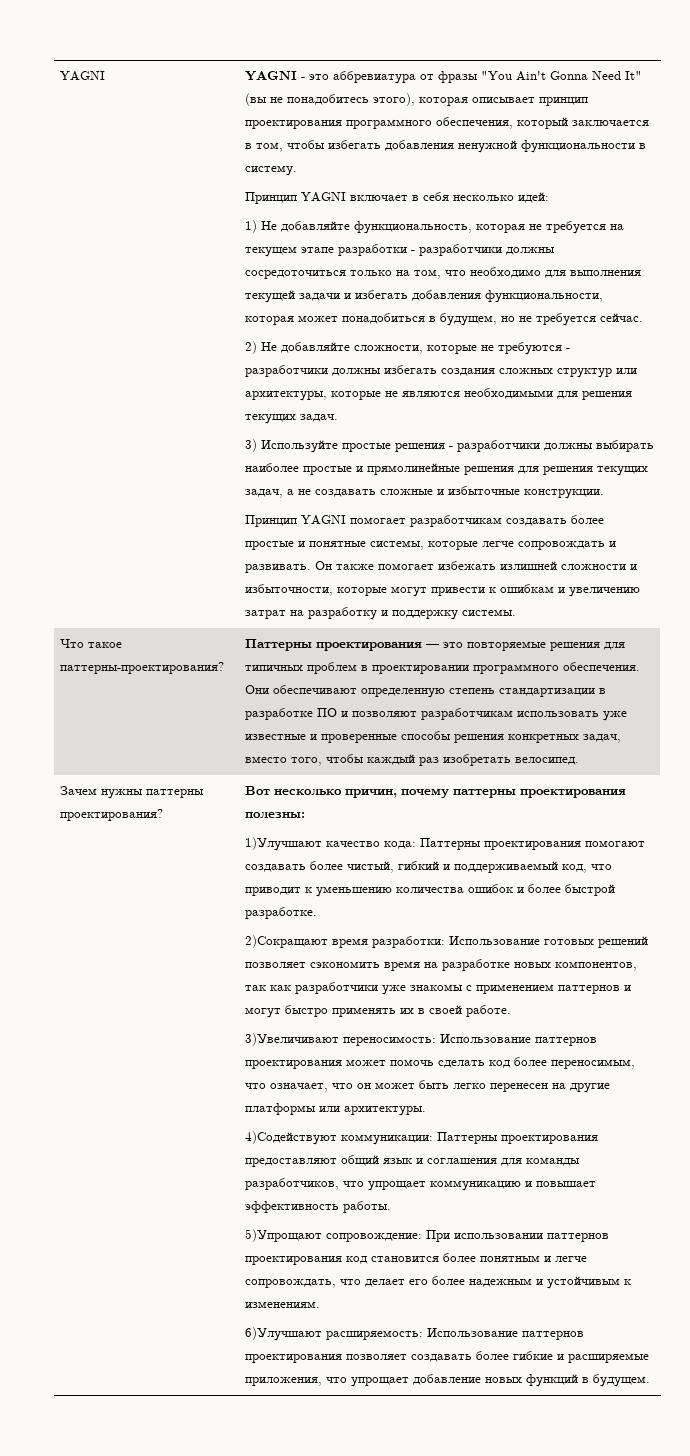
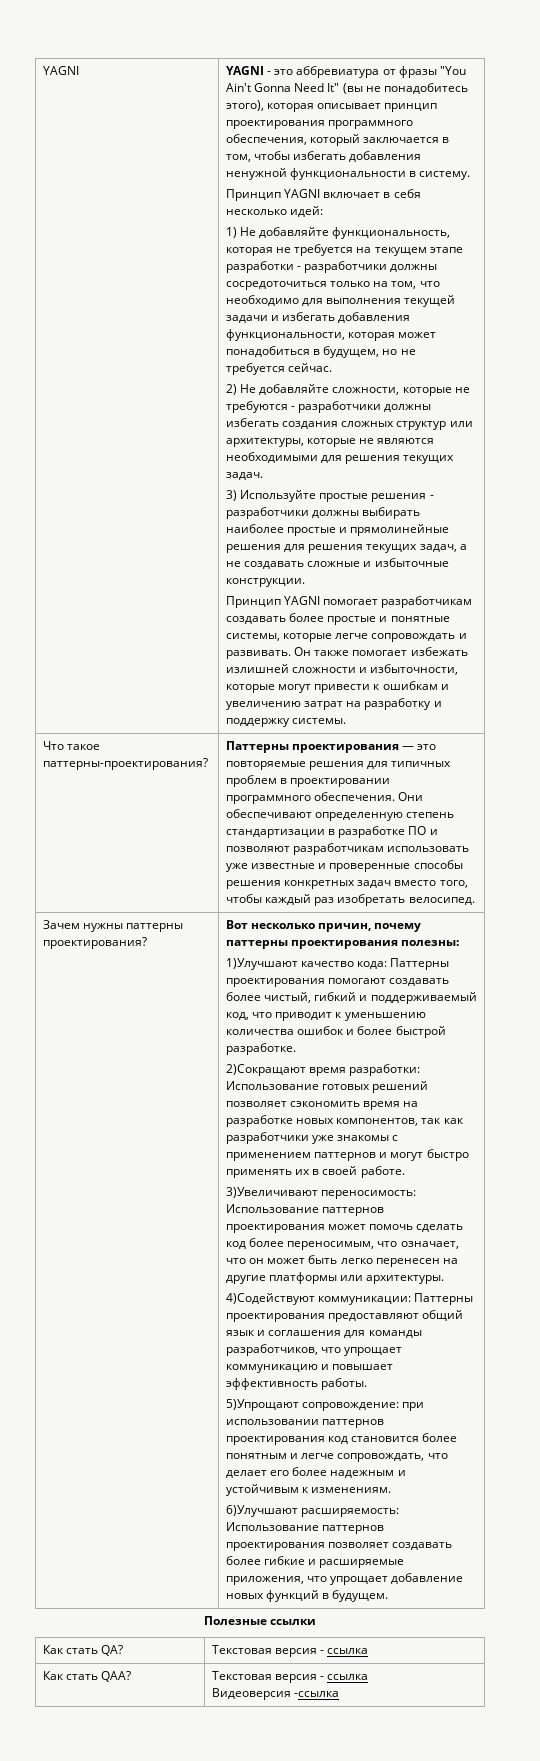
- Они обеспечивают определенную степень стандартизации в разработке ПО и позволяют разработчикам использовать уже известные и проверенные способы решения конкретных задач, вместо того, чтобы каждый раз изобретать велосипед.
+ Они обеспечивают определенную степень стандартизации в разработке ПО и позволяют разработчикам использовать уже известные и проверенные способы решения конкретных задач вместо того, чтобы каждый раз изобретать велосипед.
- 5)Упрощают сопровождение: При использовании паттернов проектирования код становится более понятным и легче сопровождать, что делает его более надежным и устойчивым к изменениям.
+ 5)Упрощают сопровождение: при использовании паттернов проектирования код становится более понятным и легче сопровождать, что делает его более надежным и устойчивым к изменениям.
+ Полезные ссылки
+ Как стать QA? | Текстовая версия - ссылка
+ Как стать QAA? | Текстовая версия - ссылка
+ Видеоверсия -ссылка

